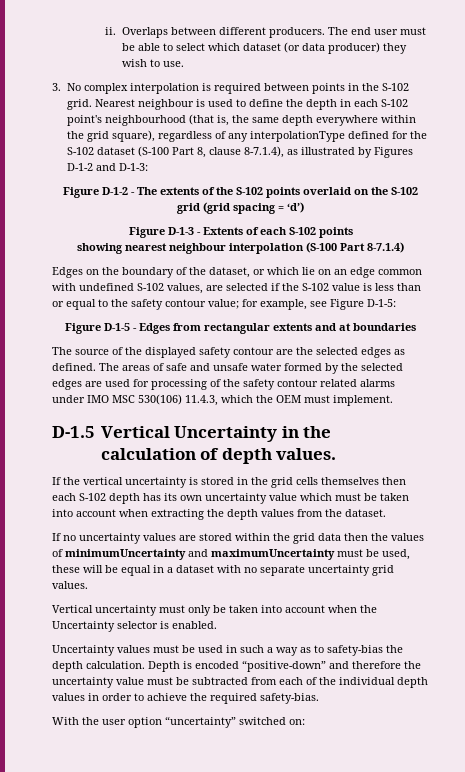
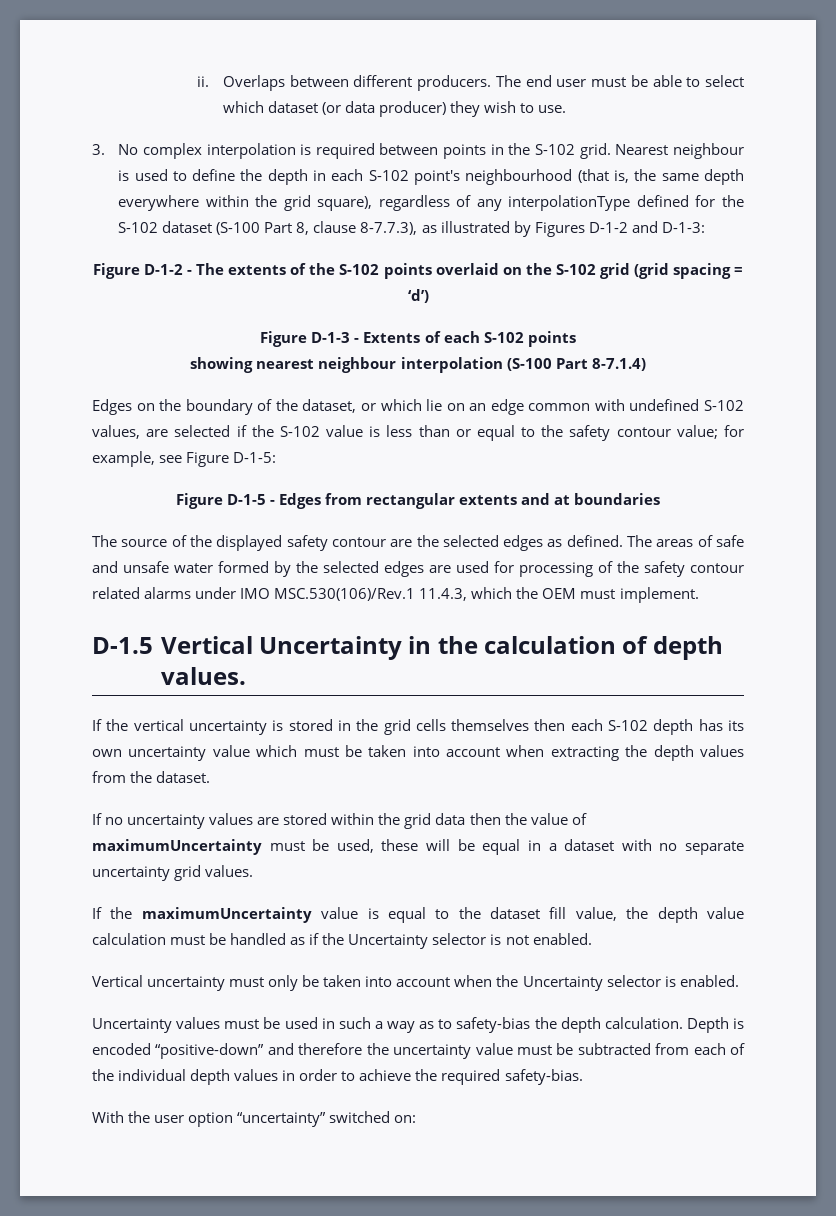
- Nearest neighbour is used to define the depth in each S-102 point's neighbourhood (that is, the same depth everywhere within the grid square), regardless of any interpolationType defined for the S-102 dataset (S-100 Part 8, clause 8-7.1.4), as illustrated by Figures D-1-2 and D-1-3:
+ Nearest neighbour is used to define the depth in each S-102 point's neighbourhood (that is, the same depth everywhere within the grid square), regardless of any interpolationType defined for the S-102 dataset (S-100 Part 8, clause 8-7.7.3), as illustrated by Figures D-1-2 and D-1-3:
- The areas of safe and unsafe water formed by the selected edges are used for processing of the safety contour related alarms under IMO MSC 530(106) 11.4.3, which the OEM must implement.
+ The areas of safe and unsafe water formed by the selected edges are used for processing of the safety contour related alarms under IMO MSC.530(106)/Rev.1 11.4.3, which the OEM must implement.
- If no uncertainty values are stored within the grid data then the values of minimumUncertainty and maximumUncertainty must be used, these will be equal in a dataset with no separate uncertainty grid values.
+ If no uncertainty values are stored within the grid data then the value of maximumUncertainty must be used, these will be equal in a dataset with no separate uncertainty grid values.
+ If the maximumUncertainty value is equal to the dataset fill value, the depth value calculation must be handled as if the Uncertainty selector is not enabled.

